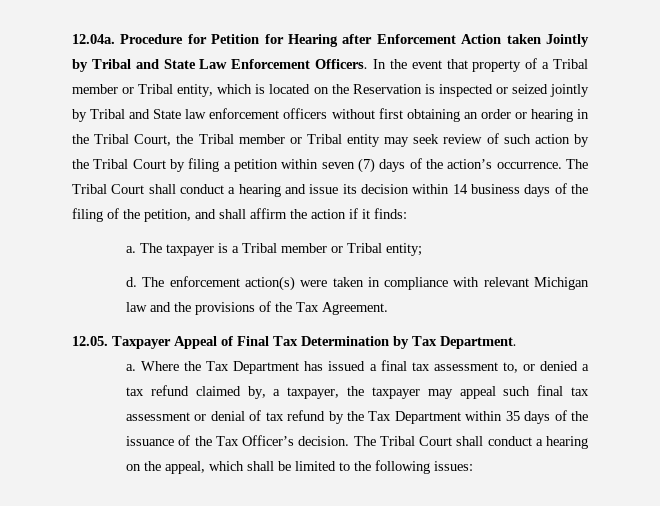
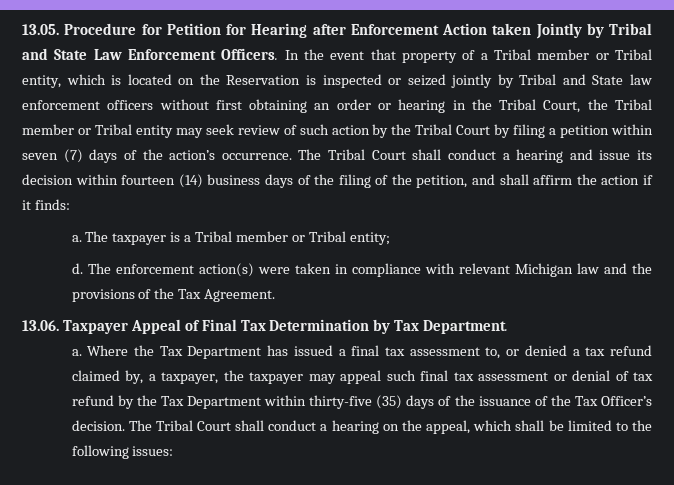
- 12.04a. Procedure for Petition for Hearing after Enforcement Action taken Jointly by Tribal and State Law Enforcement Officers.
+ 13.05. Procedure for Petition for Hearing after Enforcement Action taken Jointly by Tribal and State Law Enforcement Officers.
- The Tribal Court shall conduct a hearing and issue its decision within 14 business days of the filing of the petition, and shall affirm the action if it finds:
+ The Tribal Court shall conduct a hearing and issue its decision within fourteen (14) business days of the filing of the petition, and shall affirm the action if it finds:
- 12.05. Taxpayer Appeal of Final Tax Determination by Tax Department.
+ 13.06. Taxpayer Appeal of Final Tax Determination by Tax Department.
- Where the Tax Department has issued a final tax assessment to, or denied a tax refund claimed by, a taxpayer, the taxpayer may appeal such final tax assessment or denial of tax refund by the Tax Department within 35 days of the issuance of the Tax Officer’s decision.
+ Where the Tax Department has issued a final tax assessment to, or denied a tax refund claimed by, a taxpayer, the taxpayer may appeal such final tax assessment or denial of tax refund by the Tax Department within thirty-five (35) days of the issuance of the Tax Officer’s decision.

